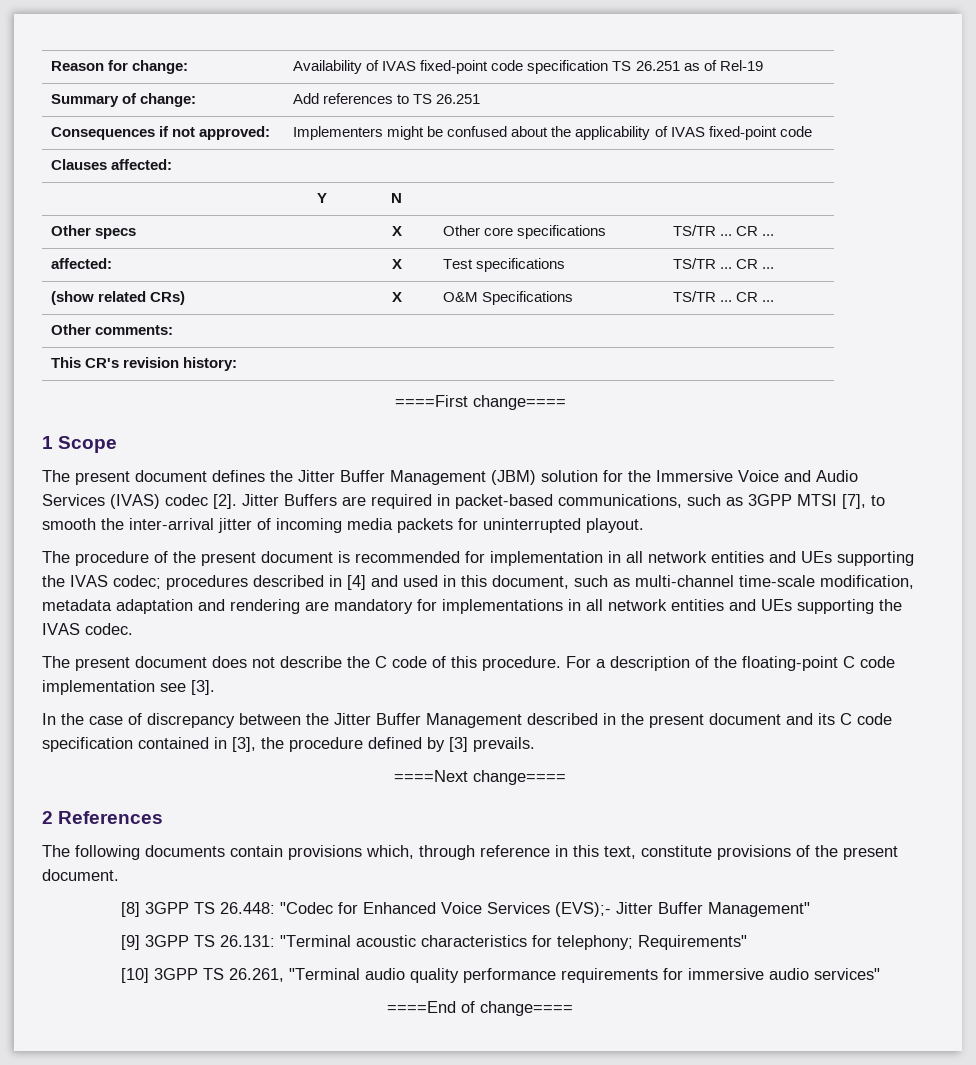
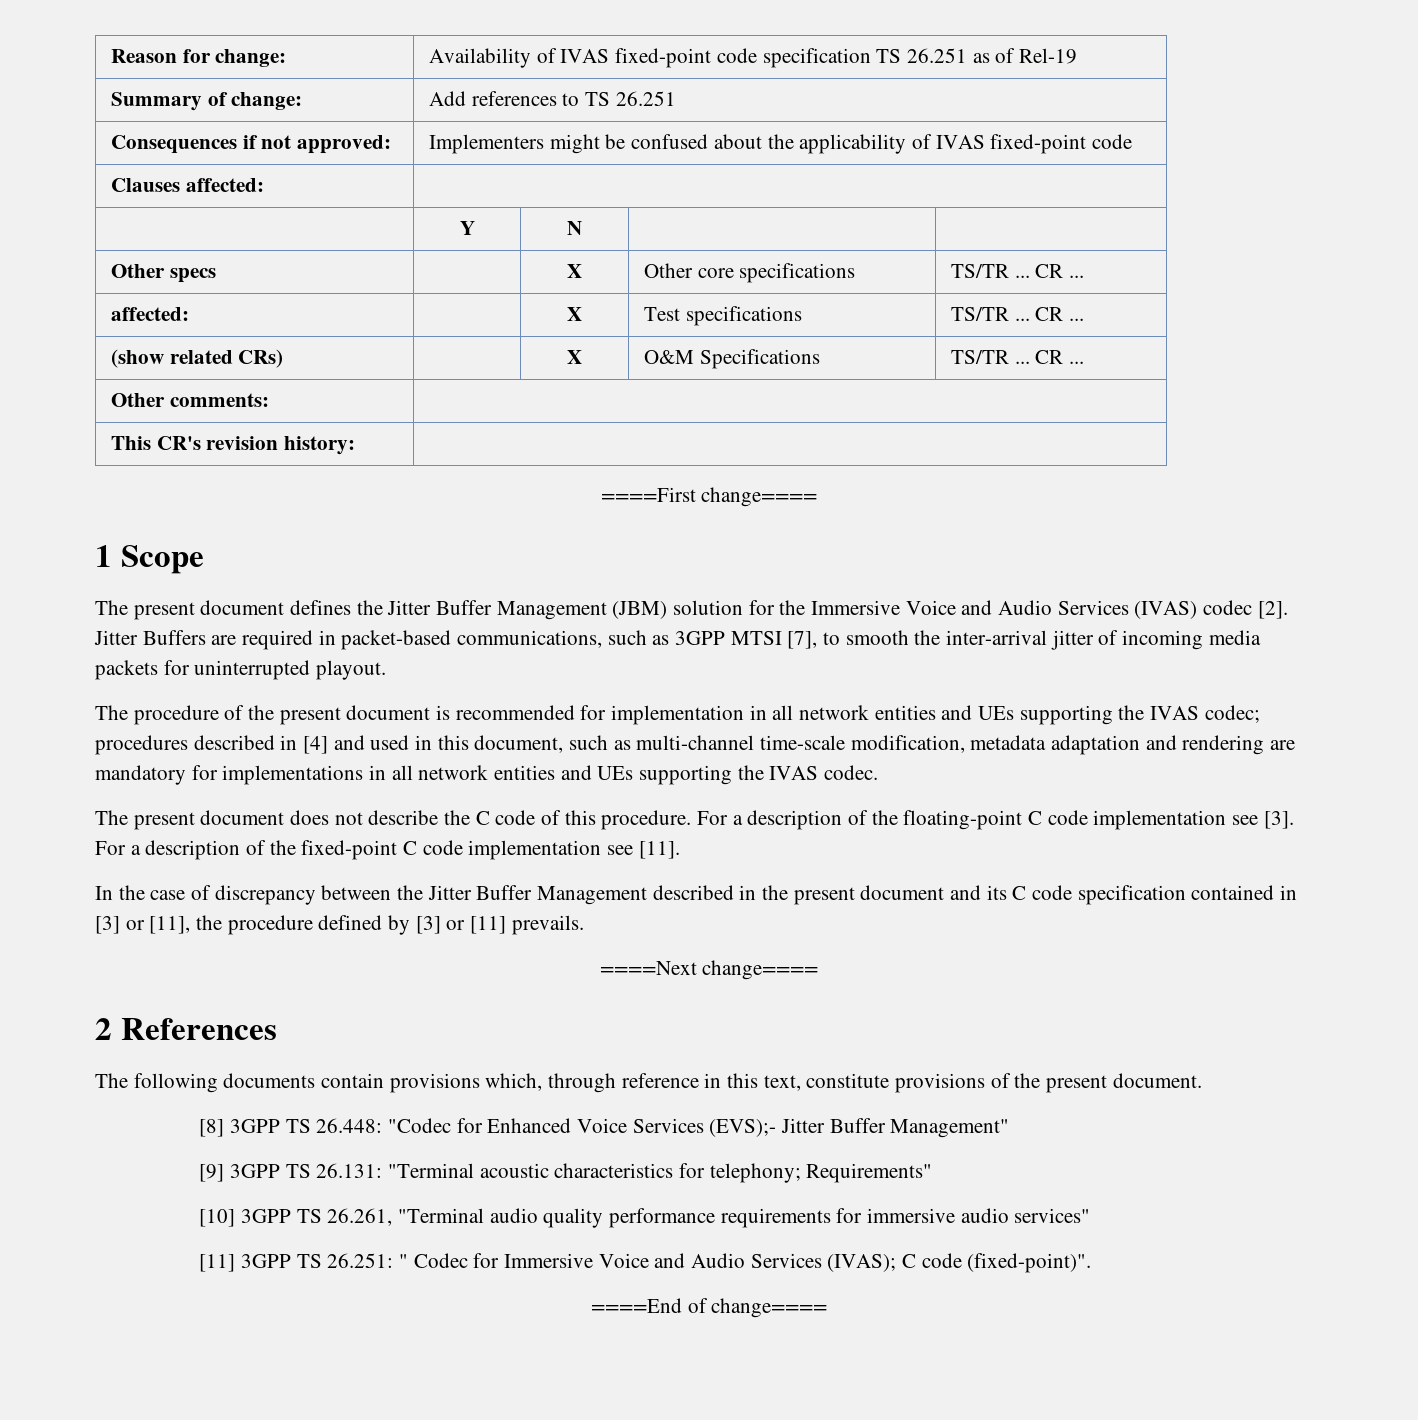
+ For a description of the fixed-point C code implementation see [11].
- In the case of discrepancy between the Jitter Buffer Management described in the present document and its C code specification contained in [3], the procedure defined by [3] prevails.
+ In the case of discrepancy between the Jitter Buffer Management described in the present document and its C code specification contained in [3] or [11], the procedure defined by [3] or [11] prevails.
+ [11] 3GPP TS 26.251: " Codec for Immersive Voice and Audio Services (IVAS); C code (fixed-point)".

